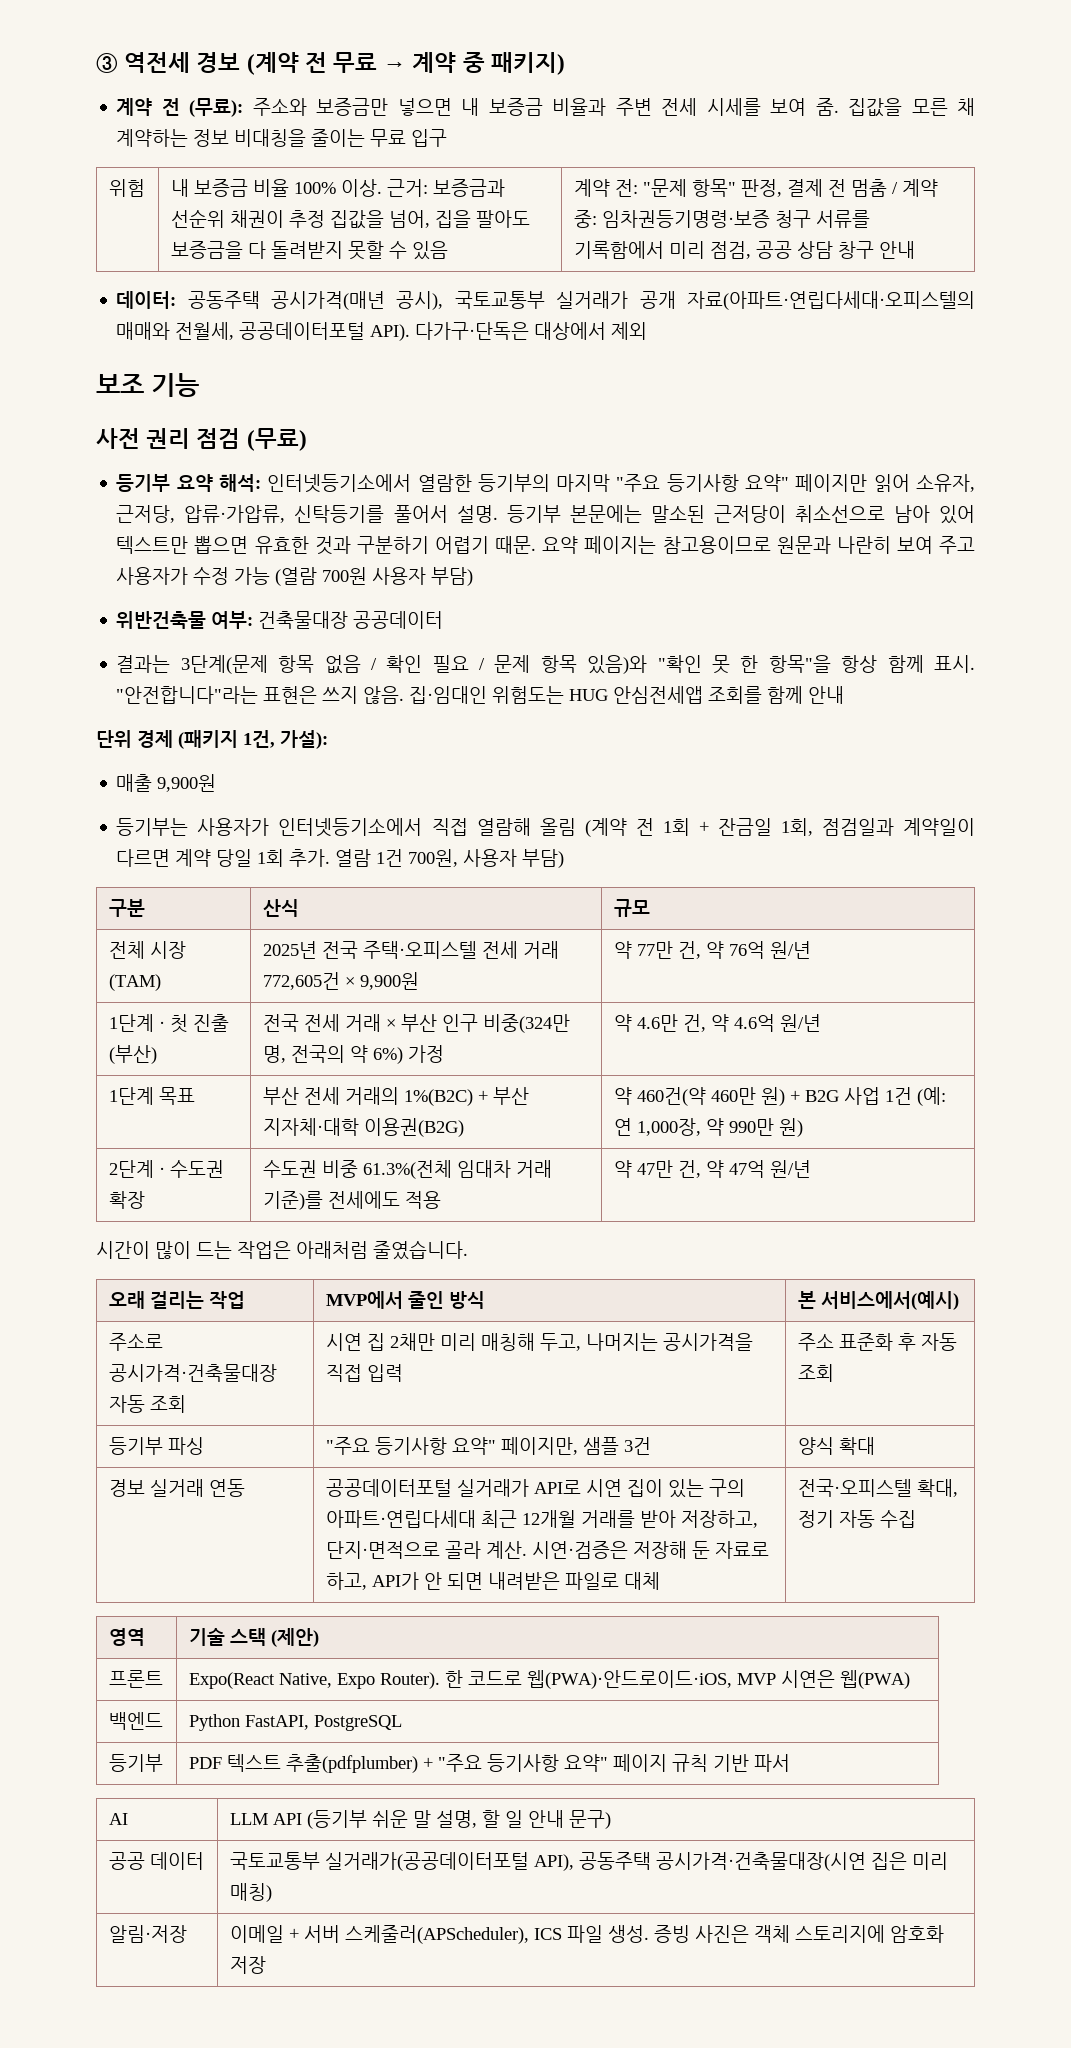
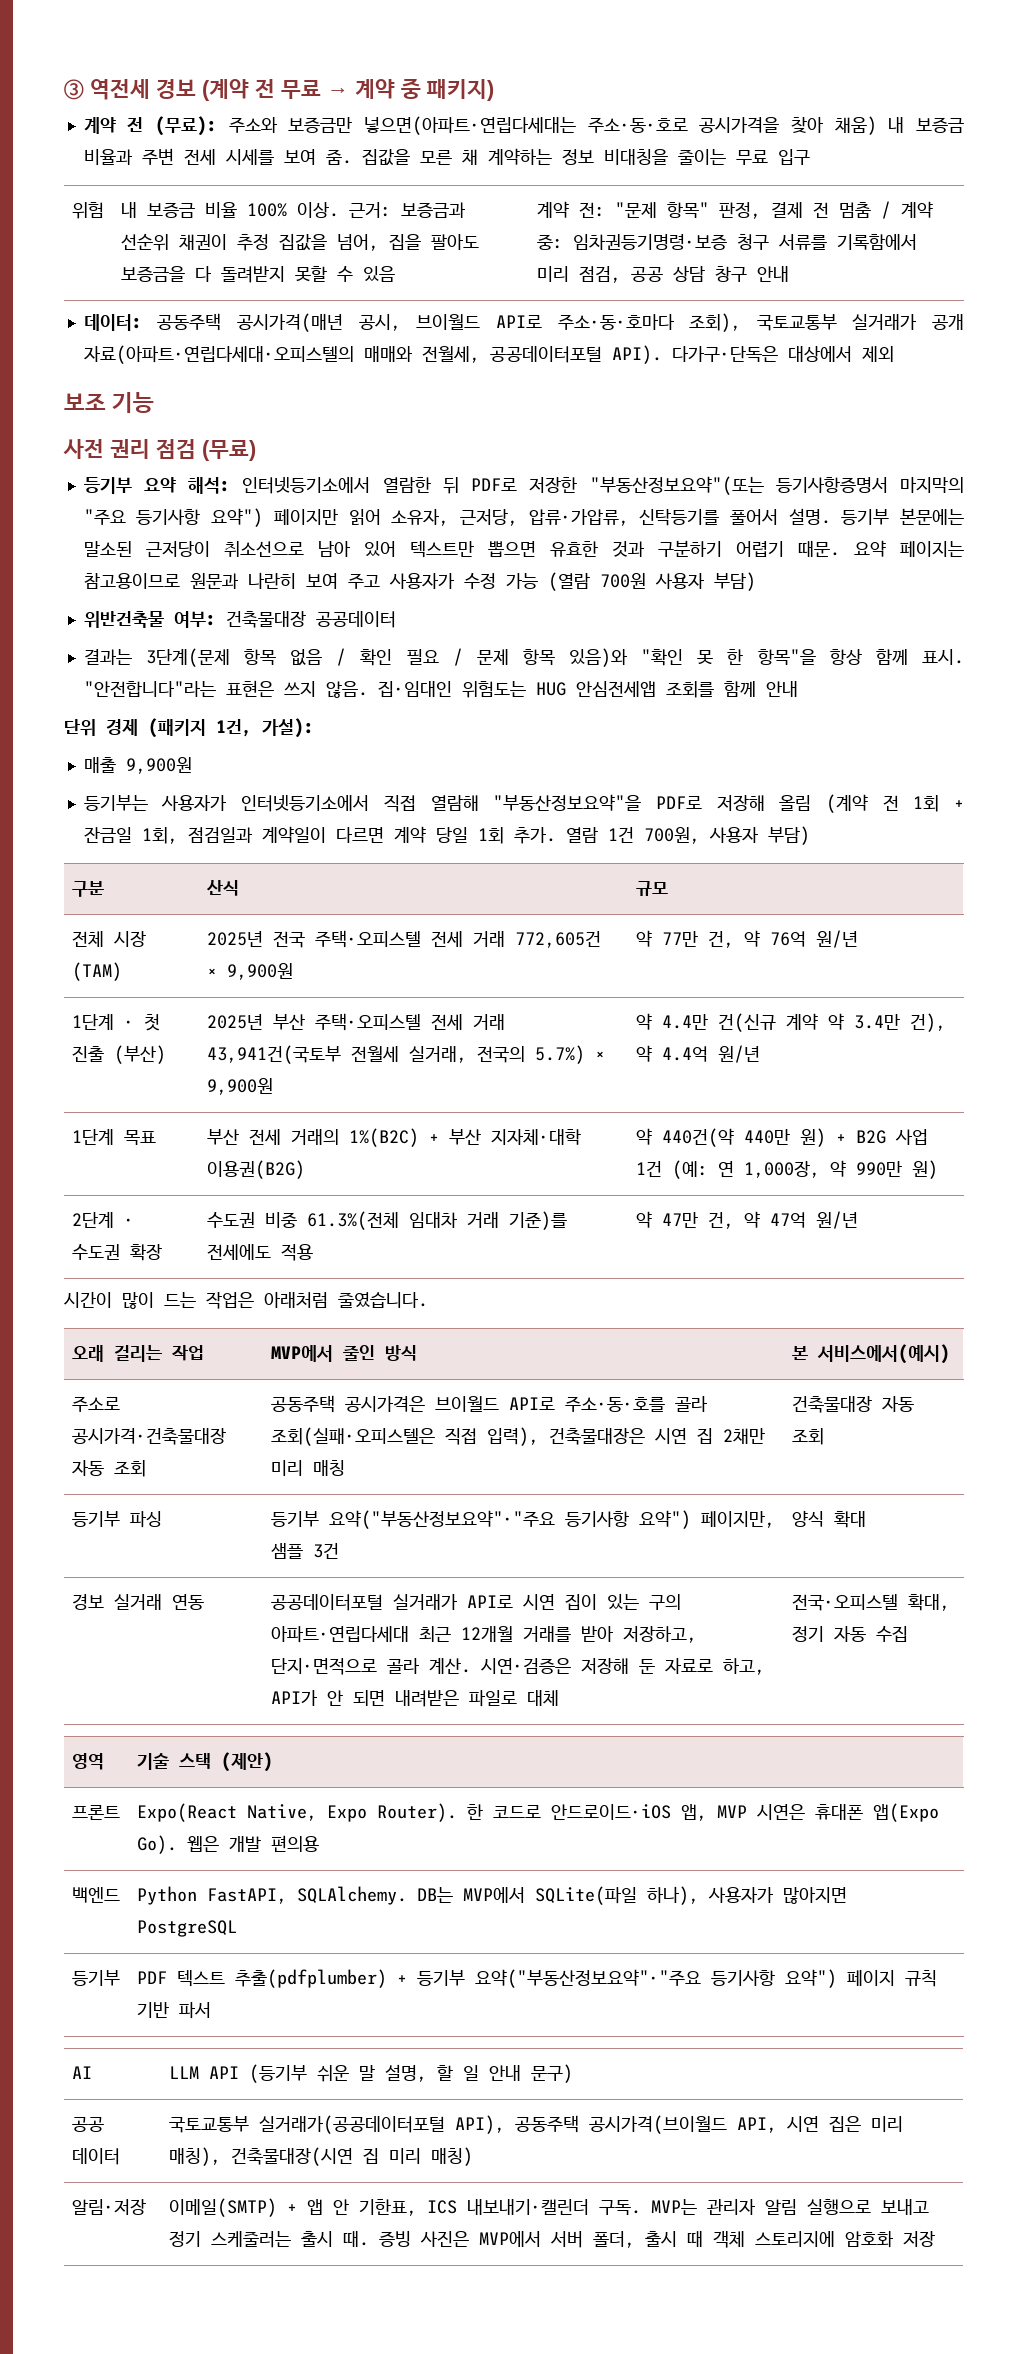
- 계약 전 (무료): 주소와 보증금만 넣으면 내 보증금 비율과 주변 전세 시세를 보여 줌.
+ 계약 전 (무료): 주소와 보증금만 넣으면(아파트·연립다세대는 주소·동·호로 공시가격을 찾아 채움) 내 보증금 비율과 주변 전세 시세를 보여 줌.
- 데이터: 공동주택 공시가격(매년 공시), 국토교통부 실거래가 공개 자료(아파트·연립다세대·오피스텔의 매매와 전월세, 공공데이터포털 API).
+ 데이터: 공동주택 공시가격(매년 공시, 브이월드 API로 주소·동·호마다 조회), 국토교통부 실거래가 공개 자료(아파트·연립다세대·오피스텔의 매매와 전월세, 공공데이터포털 API).
- 등기부 요약 해석: 인터넷등기소에서 열람한 등기부의 마지막 "주요 등기사항 요약" 페이지만 읽어 소유자, 근저당, 압류·가압류, 신탁등기를 풀어서 설명.
+ 등기부 요약 해석: 인터넷등기소에서 열람한 뒤 PDF로 저장한 "부동산정보요약"(또는 등기사항증명서 마지막의 "주요 등기사항 요약") 페이지만 읽어 소유자, 근저당, 압류·가압류, 신탁등기를 풀어서 설명.
- 등기부는 사용자가 인터넷등기소에서 직접 열람해 올림 (계약 전 1회 + 잔금일 1회, 점검일과 계약일이 다르면 계약 당일 1회 추가.
+ 등기부는 사용자가 인터넷등기소에서 직접 열람해 "부동산정보요약"을 PDF로 저장해 올림 (계약 전 1회 + 잔금일 1회, 점검일과 계약일이 다르면 계약 당일 1회 추가.
- 1단계 · 첫 진출 (부산) | 전국 전세 거래 × 부산 인구 비중(324만 명, 전국의 약 6%) 가정 | 약 4.6만 건, 약 4.6억 원/년
+ 1단계 · 첫 진출 (부산) | 2025년 부산 주택·오피스텔 전세 거래 43,941건(국토부 전월세 실거래, 전국의 5.7%) × 9,900원 | 약 4.4만 건(신규 계약 약 3.4만 건), 약 4.4억 원/년
- 1단계 목표 | 부산 전세 거래의 1%(B2C) + 부산 지자체·대학 이용권(B2G) | 약 460건(약 460만 원) + B2G 사업 1건 (예: 연 1,000장, 약 990만 원)
+ 1단계 목표 | 부산 전세 거래의 1%(B2C) + 부산 지자체·대학 이용권(B2G) | 약 440건(약 440만 원) + B2G 사업 1건 (예: 연 1,000장, 약 990만 원)
- 주소로 공시가격·건축물대장 자동 조회 | 시연 집 2채만 미리 매칭해 두고, 나머지는 공시가격을 직접 입력 | 주소 표준화 후 자동 조회
+ 주소로 공시가격·건축물대장 자동 조회 | 공동주택 공시가격은 브이월드 API로 주소·동·호를 골라 조회(실패·오피스텔은 직접 입력), 건축물대장은 시연 집 2채만 미리 매칭 | 건축물대장 자동 조회
- 등기부 파싱 | "주요 등기사항 요약" 페이지만, 샘플 3건 | 양식 확대
+ 등기부 파싱 | 등기부 요약("부동산정보요약"·"주요 등기사항 요약") 페이지만, 샘플 3건 | 양식 확대
- 프론트 | Expo(React Native, Expo Router). 한 코드로 웹(PWA)·안드로이드·iOS, MVP 시연은 웹(PWA)
- 백엔드 | Python FastAPI, PostgreSQL
+ 프론트 | Expo(React Native, Expo Router). 한 코드로 안드로이드·iOS 앱, MVP 시연은 휴대폰 앱(Expo Go). 웹은 개발 편의용
+ 백엔드 | Python FastAPI, SQLAlchemy. DB는 MVP에서 SQLite(파일 하나), 사용자가 많아지면 PostgreSQL
- 등기부 | PDF 텍스트 추출(pdfplumber) + "주요 등기사항 요약" 페이지 규칙 기반 파서
+ 등기부 | PDF 텍스트 추출(pdfplumber) + 등기부 요약("부동산정보요약"·"주요 등기사항 요약") 페이지 규칙 기반 파서
- 공공 데이터 | 국토교통부 실거래가(공공데이터포털 API), 공동주택 공시가격·건축물대장(시연 집은 미리 매칭)
- 알림·저장 | 이메일 + 서버 스케줄러(APScheduler), ICS 파일 생성. 증빙 사진은 객체 스토리지에 암호화 저장
+ 공공 데이터 | 국토교통부 실거래가(공공데이터포털 API), 공동주택 공시가격(브이월드 API, 시연 집은 미리 매칭), 건축물대장(시연 집 미리 매칭)
+ 알림·저장 | 이메일(SMTP) + 앱 안 기한표, ICS 내보내기·캘린더 구독. MVP는 관리자 알림 실행으로 보내고 정기 스케줄러는 출시 때. 증빙 사진은 MVP에서 서버 폴더, 출시 때 객체 스토리지에 암호화 저장

